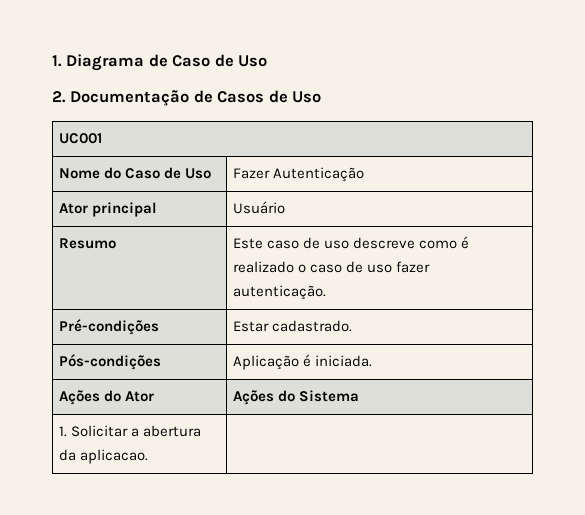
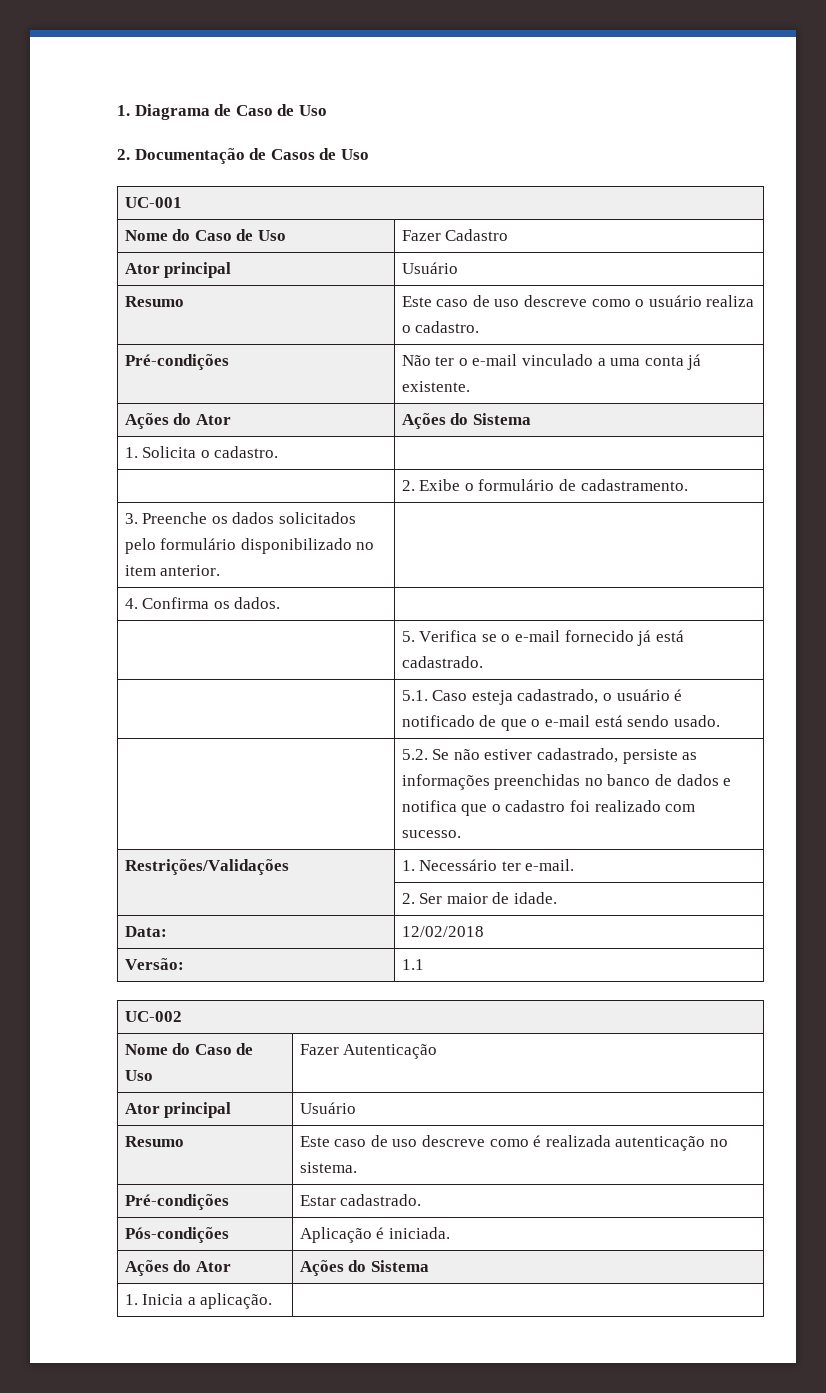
- UC001
+ UC-001
+ Nome do Caso de Uso | Fazer Cadastro
+ Ator principal | Usuário
+ Resumo | Este caso de uso descreve como o usuário realiza o cadastro.
+ Pré-condições | Não ter o e-mail vinculado a uma conta já existente.
+ Ações do Ator | Ações do Sistema
+ 1. Solicita o cadastro. |
+ | 2. Exibe o formulário de cadastramento.
+ 3. Preenche os dados solicitados pelo formulário disponibilizado no item anterior. |
+ 4. Confirma os dados. |
+ | 5. Verifica se o e-mail fornecido já está cadastrado.
+ | 5.1. Caso esteja cadastrado, o usuário é notificado de que o e-mail está sendo usado.
+ | 5.2. Se não estiver cadastrado, persiste as informações preenchidas no banco de dados e notifica que o cadastro foi realizado com sucesso.
+ Restrições/Validações | 1. Necessário ter e-mail.
+ | 2. Ser maior de idade.
+ Data: | 12/02/2018
+ Versão: | 1.1
+ UC-002
- Resumo | Este caso de uso descreve como é realizado o caso de uso fazer autenticação.
+ Resumo | Este caso de uso descreve como é realizada autenticação no sistema.
- 1. Solicitar a abertura da aplicacao. |
+ 1. Inicia a aplicação. |

